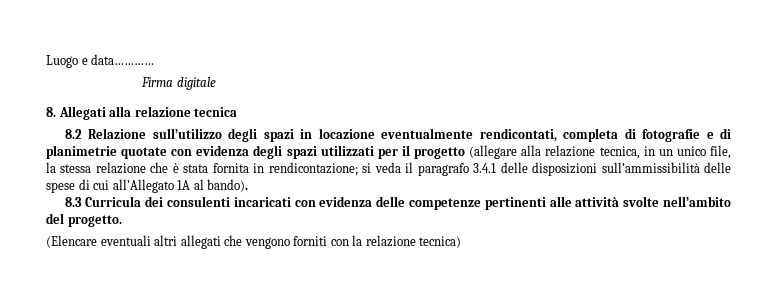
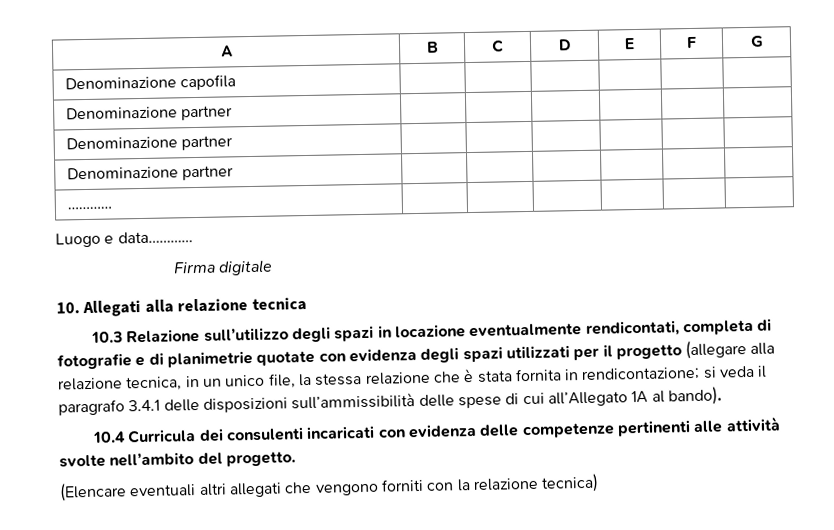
+ A | B | C | D | E | F | G
+ Denominazione capofila | | | | | |
+ Denominazione partner | | | | | |
+ Denominazione partner | | | | | |
+ Denominazione partner | | | | | |
+ ………… | | | | | |
- 8. Allegati alla relazione tecnica
+ 10. Allegati alla relazione tecnica
- 8.2 Relazione sull’utilizzo degli spazi in locazione eventualmente rendicontati, completa di fotografie e di planimetrie quotate con evidenza degli spazi utilizzati per il progetto (allegare alla relazione tecnica, in un unico file, la stessa relazione che è stata fornita in rendicontazione; si veda il paragrafo 3.4.1 delle disposizioni sull’ammissibilità delle spese di cui all’Allegato 1A al bando).
+ 10.3 Relazione sull’utilizzo degli spazi in locazione eventualmente rendicontati, completa di fotografie e di planimetrie quotate con evidenza degli spazi utilizzati per il progetto (allegare alla relazione tecnica, in un unico file, la stessa relazione che è stata fornita in rendicontazione; si veda il paragrafo 3.4.1 delle disposizioni sull’ammissibilità delle spese di cui all’Allegato 1A al bando).
- 8.3 Curricula dei consulenti incaricati con evidenza delle competenze pertinenti alle attività svolte nell’ambito del progetto.
+ 10.4 Curricula dei consulenti incaricati con evidenza delle competenze pertinenti alle attività svolte nell’ambito del progetto.

